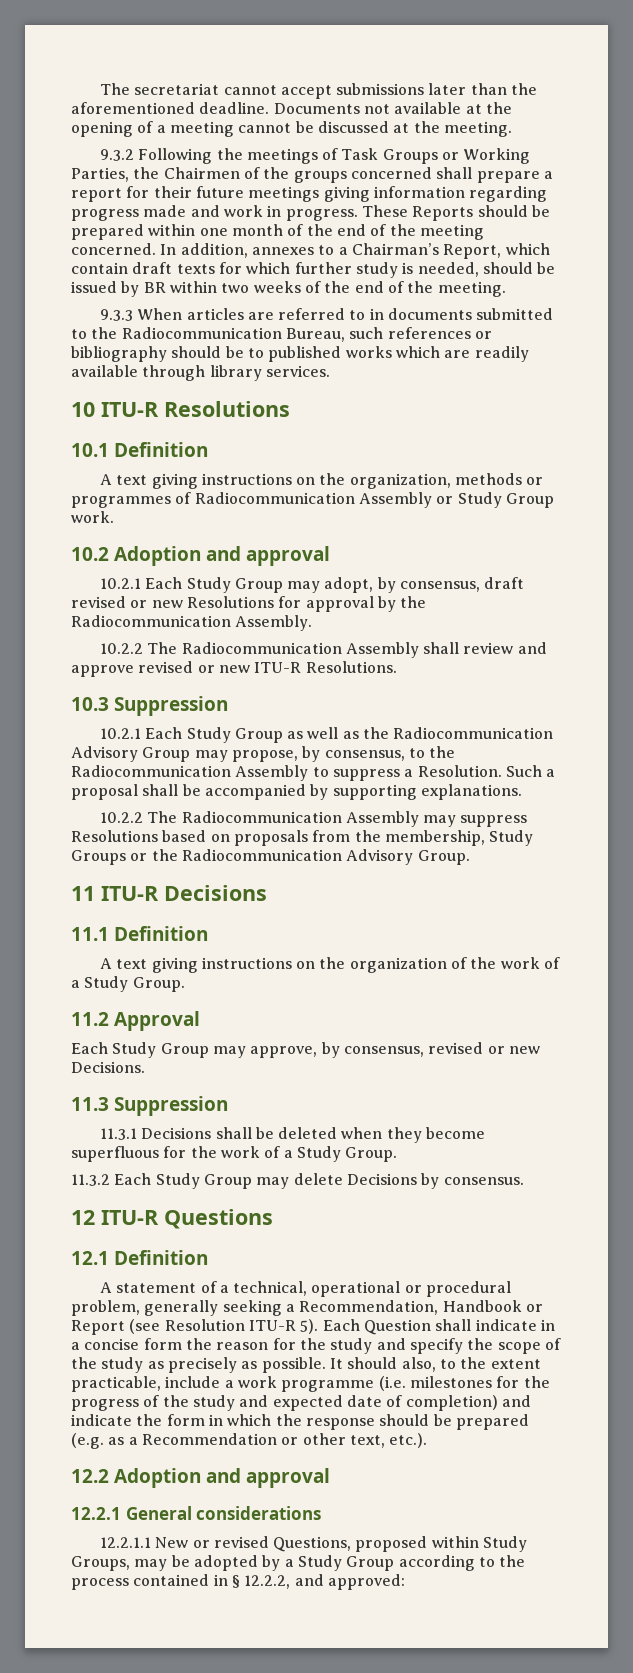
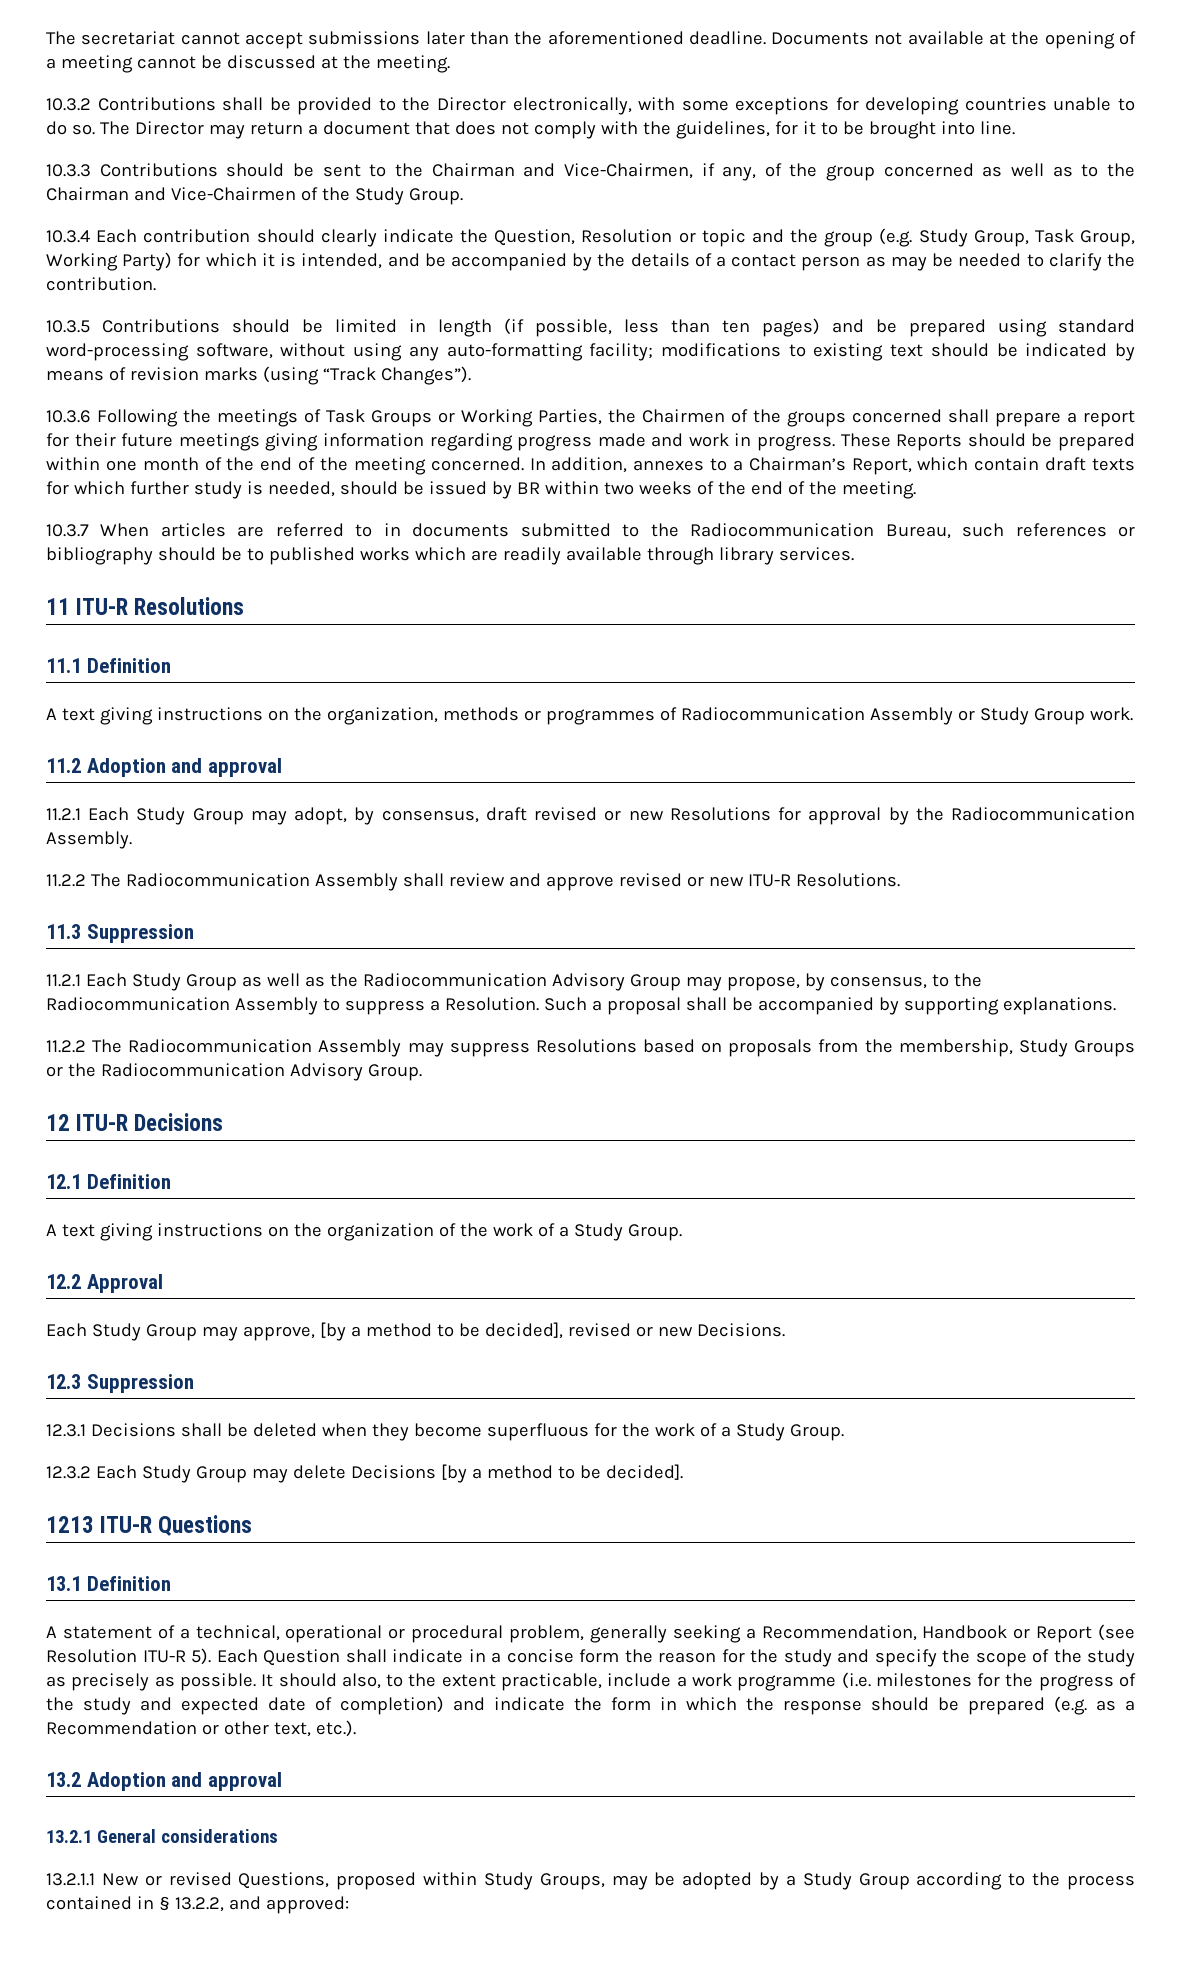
- 9.3.2 Following the meetings of Task Groups or Working Parties, the Chairmen of the groups concerned shall prepare a report for their future meetings giving information regarding progress made and work in progress.
+ 10.3.2 Contributions shall be provided to the Director electronically, with some exceptions for developing countries unable to do so. The Director may return a document that does not comply with the guidelines, for it to be brought into line.
+ 10.3.3 Contributions should be sent to the Chairman and Vice-Chairmen, if any, of the group concerned as well as to the Chairman and Vice-Chairmen of the Study Group.
+ 10.3.4 Each contribution should clearly indicate the Question, Resolution or topic and the group (e.g. Study Group, Task Group, Working Party) for which it is intended, and be accompanied by the details of a contact person as may be needed to clarify the contribution.
+ 10.3.5 Contributions should be limited in length (if possible, less than ten pages) and be prepared using standard word-processing software, without using any auto-formatting facility; modifications to existing text should be indicated by means of revision marks (using “Track Changes”).
+ 10.3.6 Following the meetings of Task Groups or Working Parties, the Chairmen of the groups concerned shall prepare a report for their future meetings giving information regarding progress made and work in progress.
- 9.3.3 When articles are referred to in documents submitted to the Radiocommunication Bureau, such references or bibliography should be to published works which are readily available through library services.
+ 10.3.7 When articles are referred to in documents submitted to the Radiocommunication Bureau, such references or bibliography should be to published works which are readily available through library services.
- 10 ITU-R Resolutions
+ 11 ITU-R Resolutions
- 10.1 Definition
+ 11.1 Definition
- 10.2 Adoption and approval
- 10.2.1 Each Study Group may adopt, by consensus, draft revised or new Resolutions for approval by the Radiocommunication Assembly.
+ 11.2 Adoption and approval
+ 11.2.1 Each Study Group may adopt, by consensus, draft revised or new Resolutions for approval by the Radiocommunication Assembly.
- 10.2.2 The Radiocommunication Assembly shall review and approve revised or new ITU-R Resolutions.
+ 11.2.2 The Radiocommunication Assembly shall review and approve revised or new ITU-R Resolutions.
- 10.3 Suppression
- 10.2.1 Each Study Group as well as the Radiocommunication Advisory Group may propose, by consensus, to the Radiocommunication Assembly to suppress a Resolution.
+ 11.3 Suppression
+ 11.2.1 Each Study Group as well as the Radiocommunication Advisory Group may propose, by consensus, to the Radiocommunication Assembly to suppress a Resolution.
- 10.2.2 The Radiocommunication Assembly may suppress Resolutions based on proposals from the membership, Study Groups or the Radiocommunication Advisory Group.
+ 11.2.2 The Radiocommunication Assembly may suppress Resolutions based on proposals from the membership, Study Groups or the Radiocommunication Advisory Group.
- 11 ITU-R Decisions
+ 12 ITU-R Decisions
- 11.1 Definition
+ 12.1 Definition
- 11.2 Approval
+ 12.2 Approval
- Each Study Group may approve, by consensus, revised or new Decisions.
+ Each Study Group may approve, [by a method to be decided], revised or new Decisions.
- 11.3 Suppression
- 11.3.1 Decisions shall be deleted when they become superfluous for the work of a Study Group.
+ 12.3 Suppression
+ 12.3.1 Decisions shall be deleted when they become superfluous for the work of a Study Group.
- 11.3.2 Each Study Group may delete Decisions by consensus.
- 12 ITU-R Questions
+ 12.3.2 Each Study Group may delete Decisions [by a method to be decided].
+ 1213 ITU-R Questions
- 12.1 Definition
+ 13.1 Definition
- 12.2 Adoption and approval
- 12.2.1 General considerations
+ 13.2 Adoption and approval
+ 13.2.1 General considerations
- 12.2.1.1 New or revised Questions, proposed within Study Groups, may be adopted by a Study Group according to the process contained in § 12.2.2, and approved:
+ 13.2.1.1 New or revised Questions, proposed within Study Groups, may be adopted by a Study Group according to the process contained in § 13.2.2, and approved:

